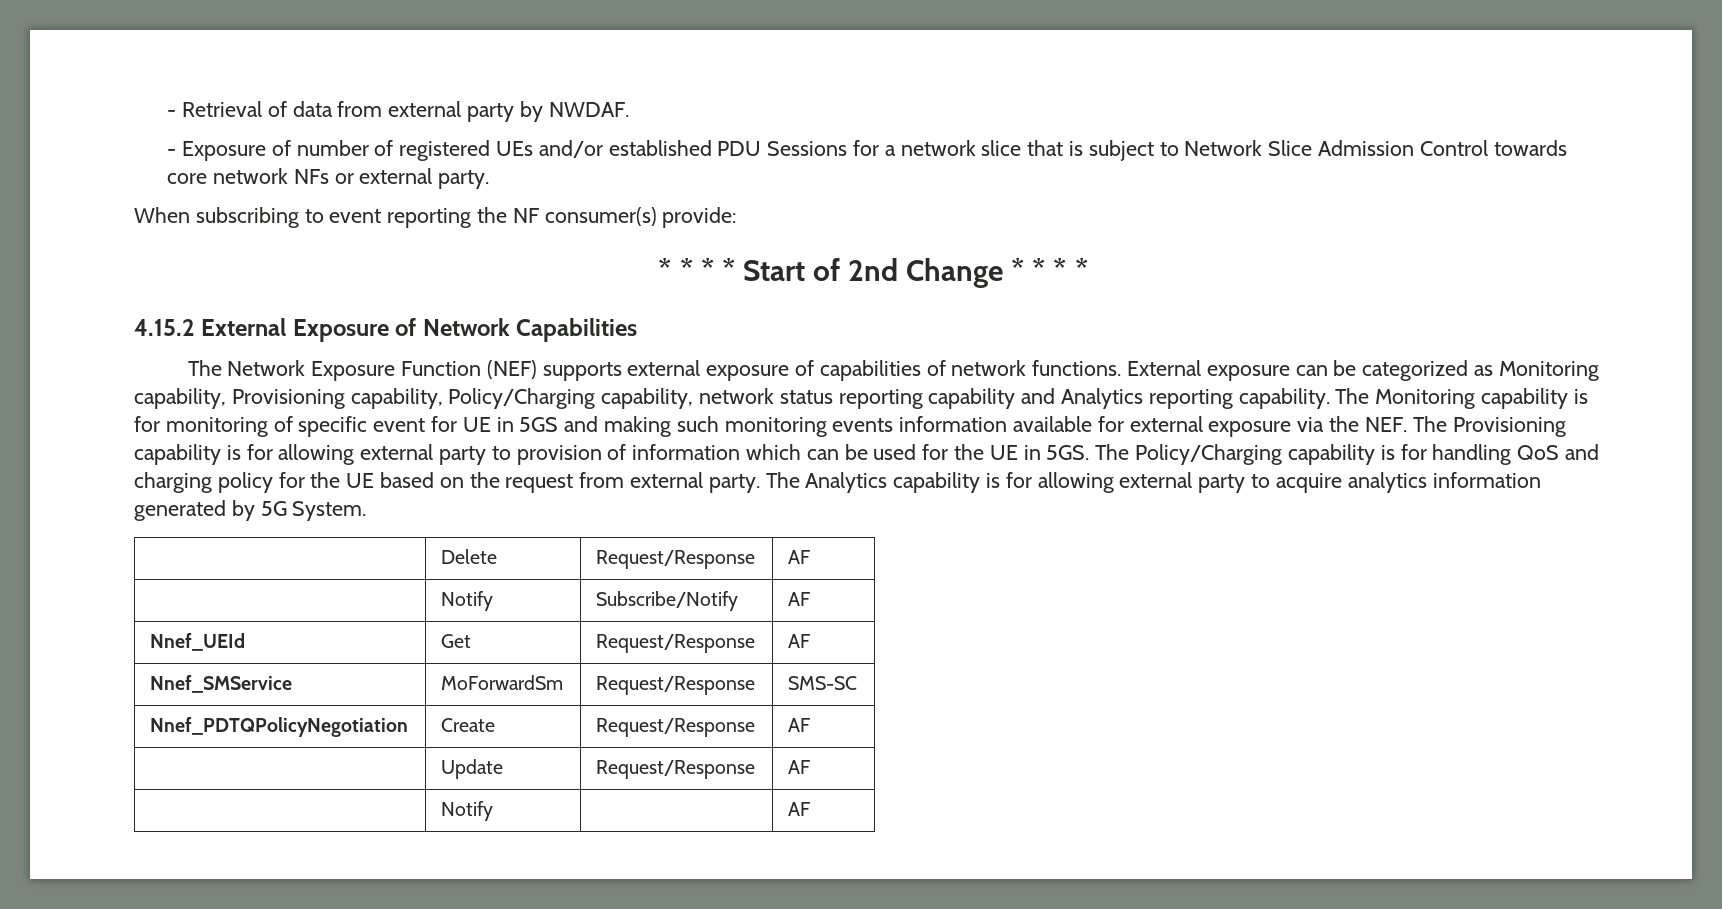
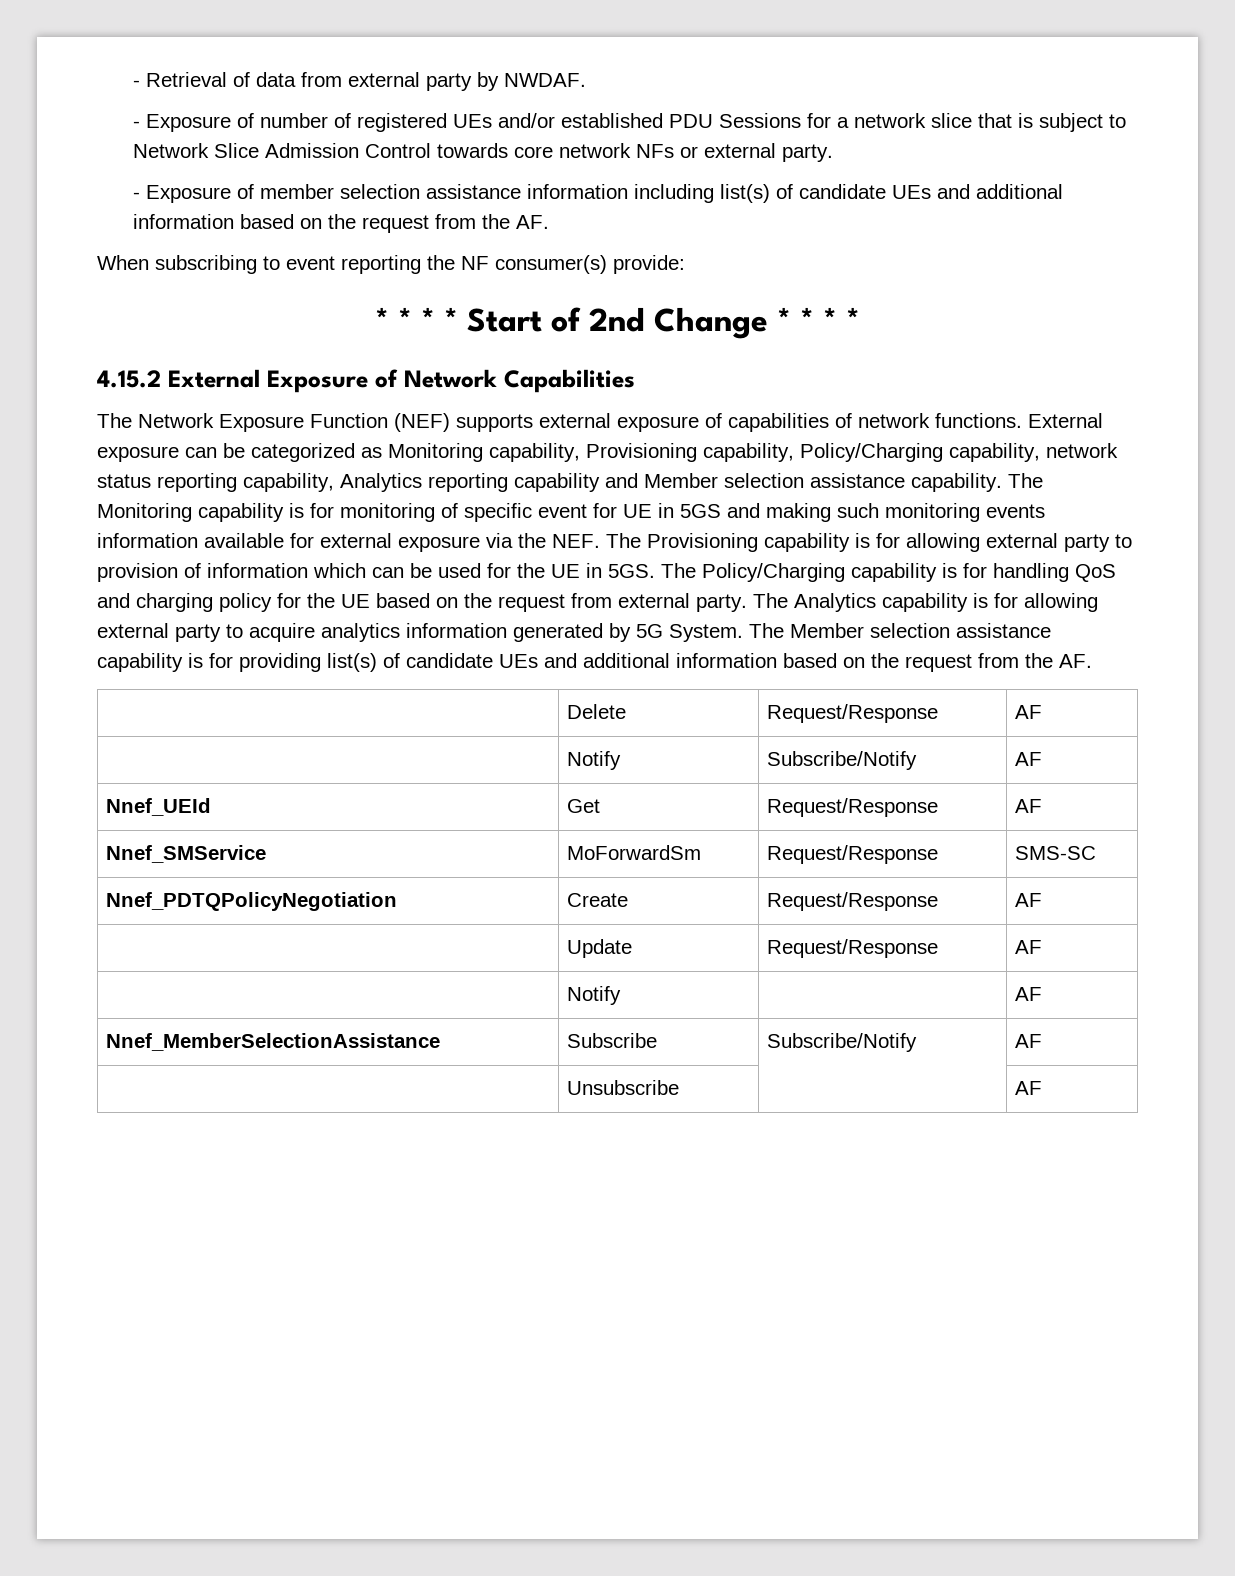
+ - Exposure of member selection assistance information including list(s) of candidate UEs and additional information based on the request from the AF.
- External exposure can be categorized as Monitoring capability, Provisioning capability, Policy/Charging capability, network status reporting capability and Analytics reporting capability.
+ External exposure can be categorized as Monitoring capability, Provisioning capability, Policy/Charging capability, network status reporting capability, Analytics reporting capability and Member selection assistance capability.
+ The Member selection assistance capability is for providing list(s) of candidate UEs and additional information based on the request from the AF.
+ Nnef_MemberSelectionAssistance | Subscribe | Subscribe/Notify | AF
+ | Unsubscribe | | AF

